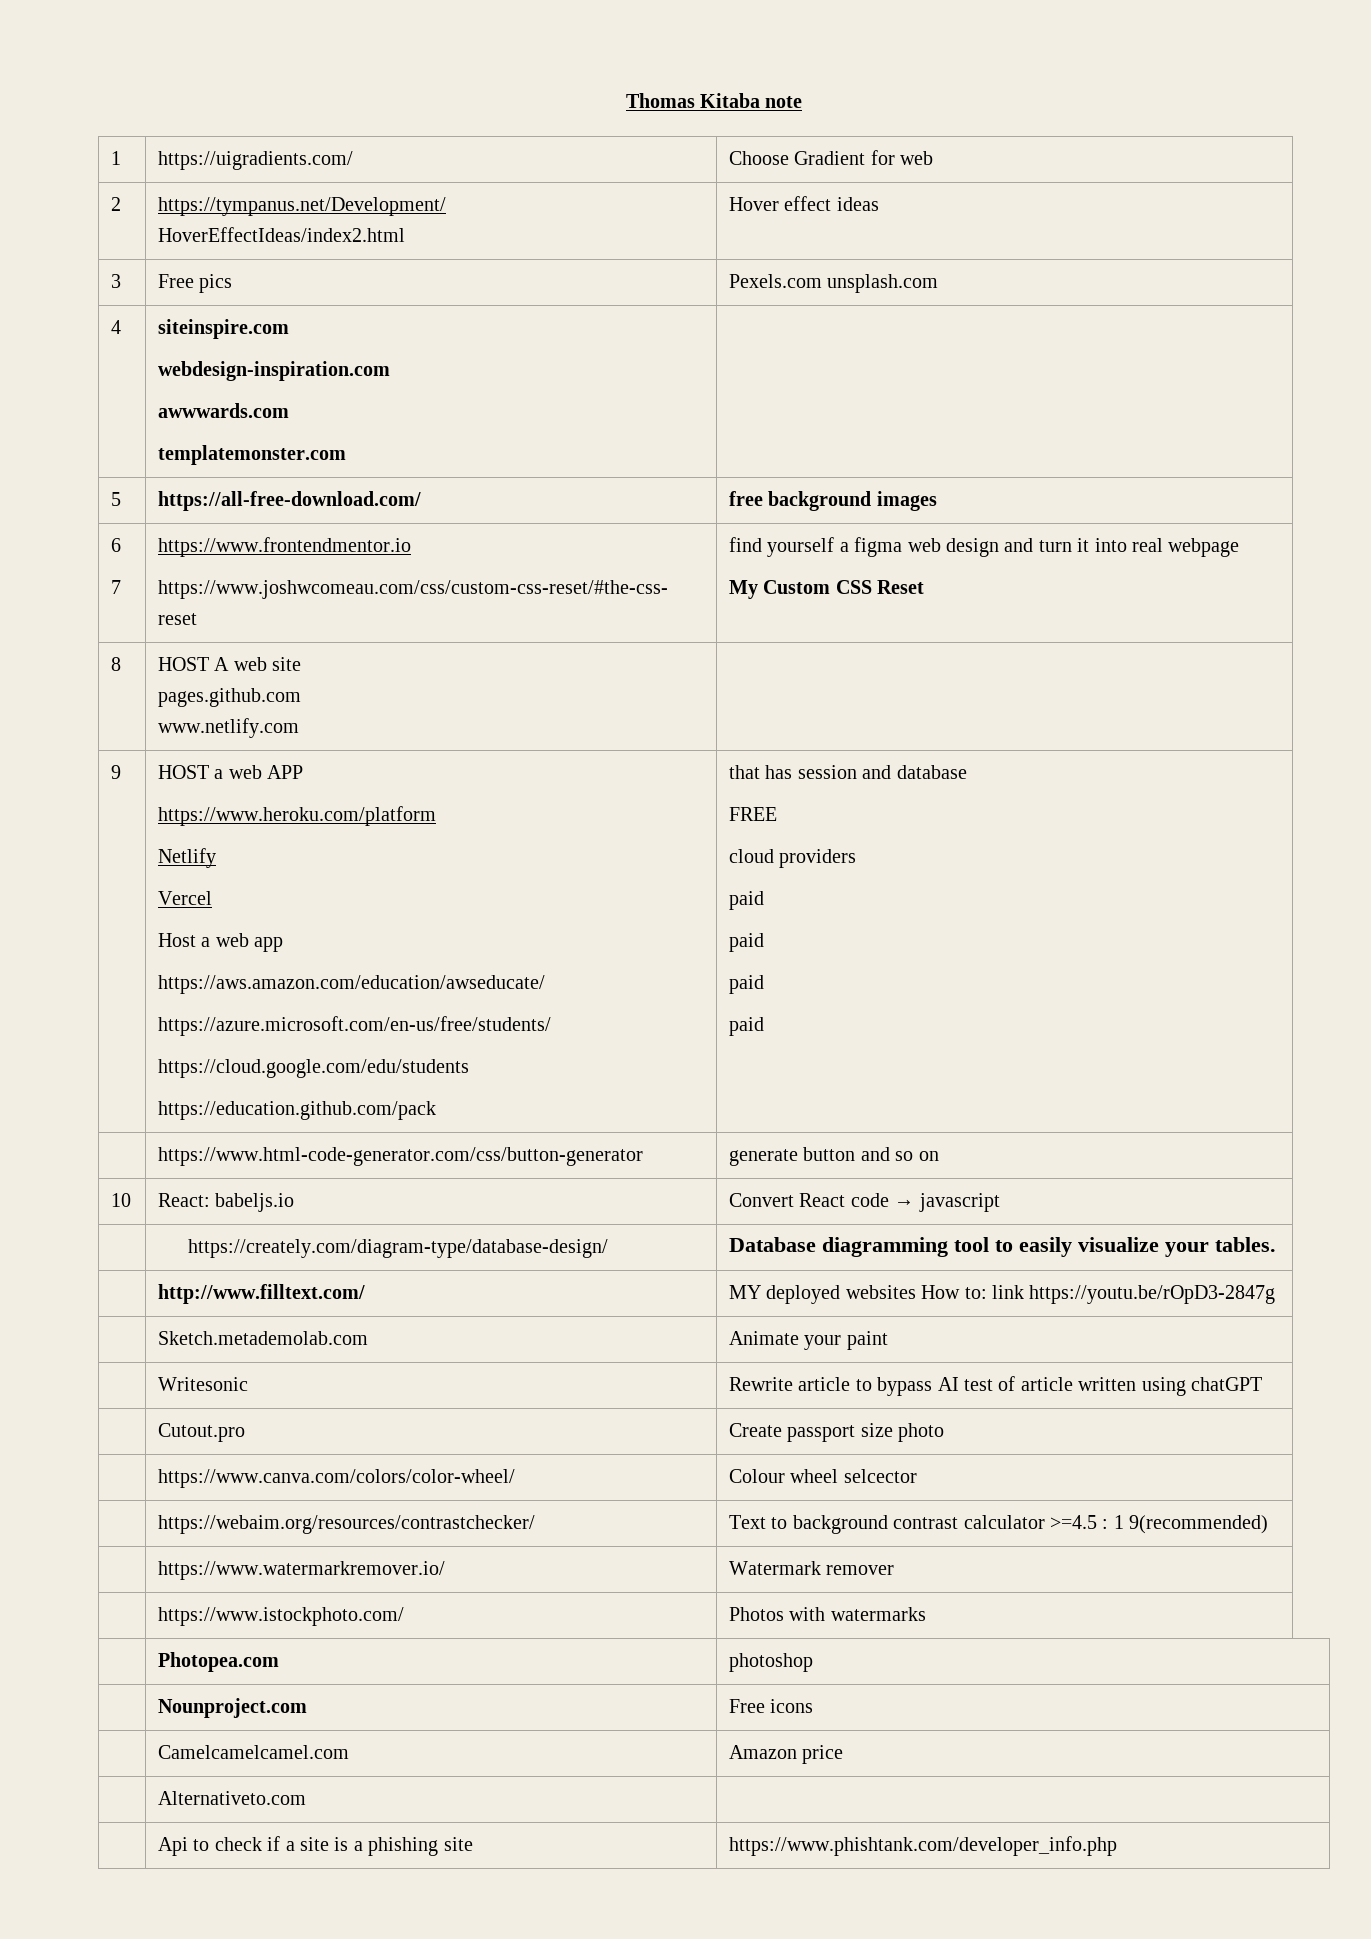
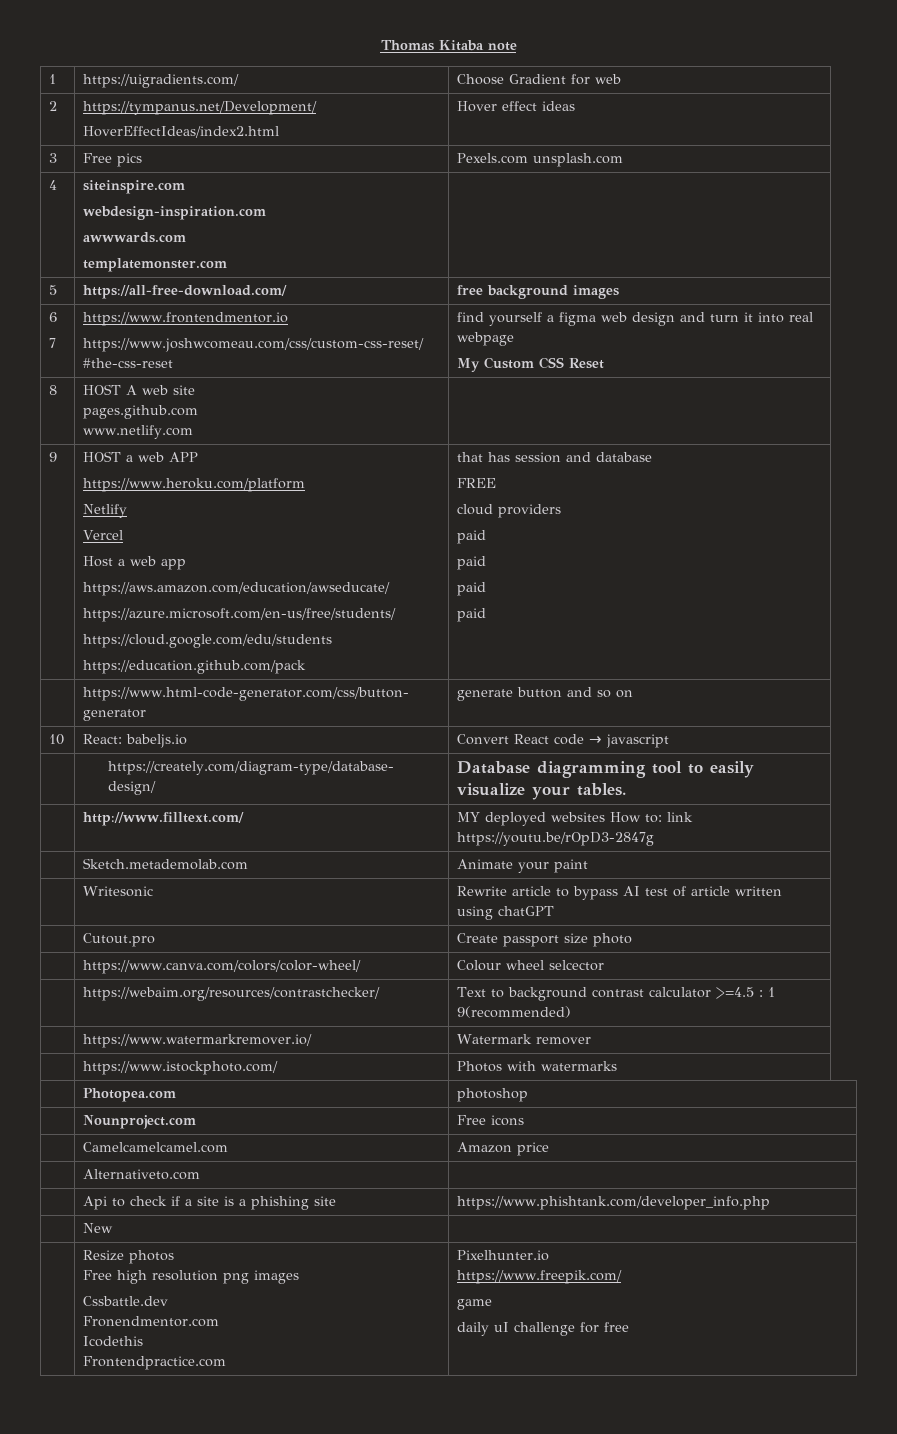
+ | New |
+ | Resize photos
+ Free high resolution png images
+ Cssbattle.dev
+ Fronendmentor.com
+ Icodethis
+ Frontendpractice.com | Pixelhunter.io
+ https://www.freepik.com/
+ game
+ daily uI challenge for free

